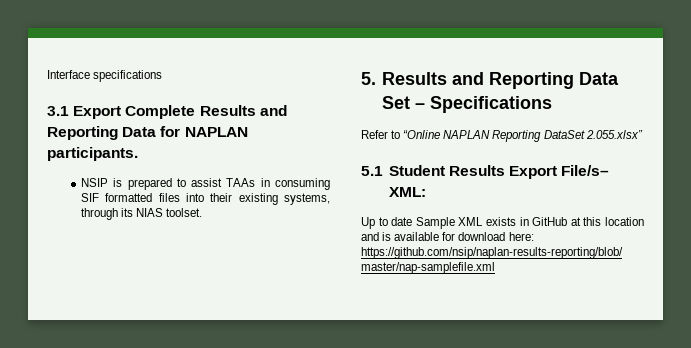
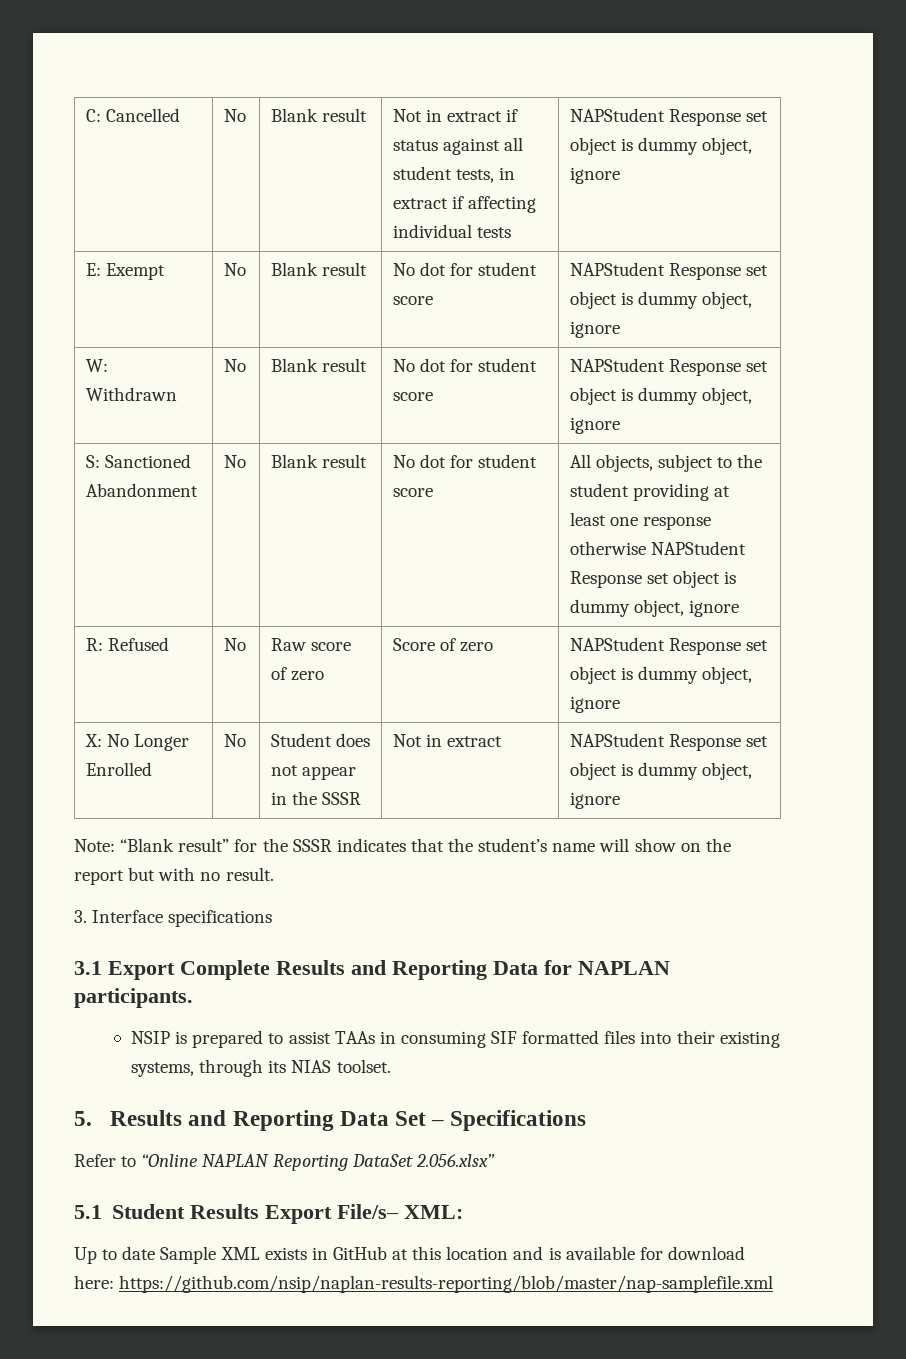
- Interface specifications
+ C: Cancelled | No | Blank result | Not in extract if status against all student tests, in extract if affecting individual tests | NAPStudent Response set object is dummy object, ignore
+ E: Exempt | No | Blank result | No dot for student score | NAPStudent Response set object is dummy object, ignore
+ W: Withdrawn | No | Blank result | No dot for student score | NAPStudent Response set object is dummy object, ignore
+ S: Sanctioned Abandonment | No | Blank result | No dot for student score | All objects, subject to the student providing at least one response otherwise NAPStudent Response set object is dummy object, ignore
+ R: Refused | No | Raw score of zero | Score of zero | NAPStudent Response set object is dummy object, ignore
+ X: No Longer Enrolled | No | Student does not appear in the SSSR | Not in extract | NAPStudent Response set object is dummy object, ignore
+ Note: “Blank result” for the SSSR indicates that the student’s name will show on the report but with no result.
+ 3. Interface specifications
- Refer to “Online NAPLAN Reporting DataSet 2.055.xlsx”
+ Refer to “Online NAPLAN Reporting DataSet 2.056.xlsx”

